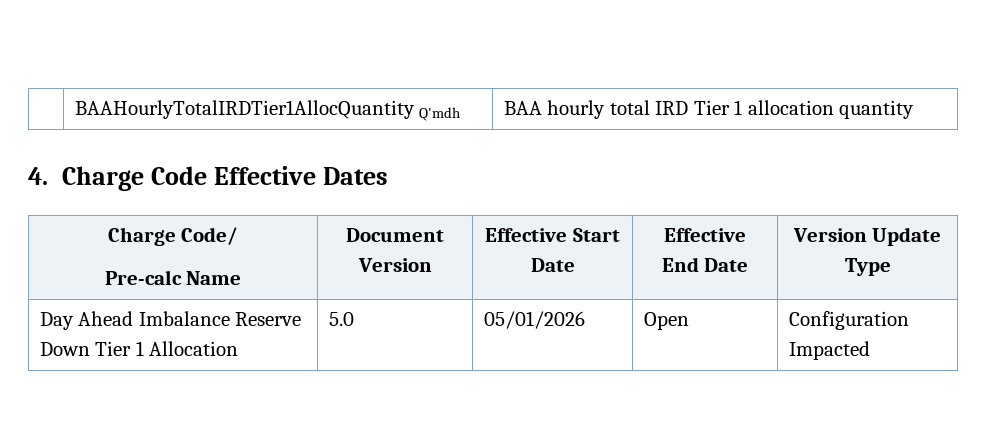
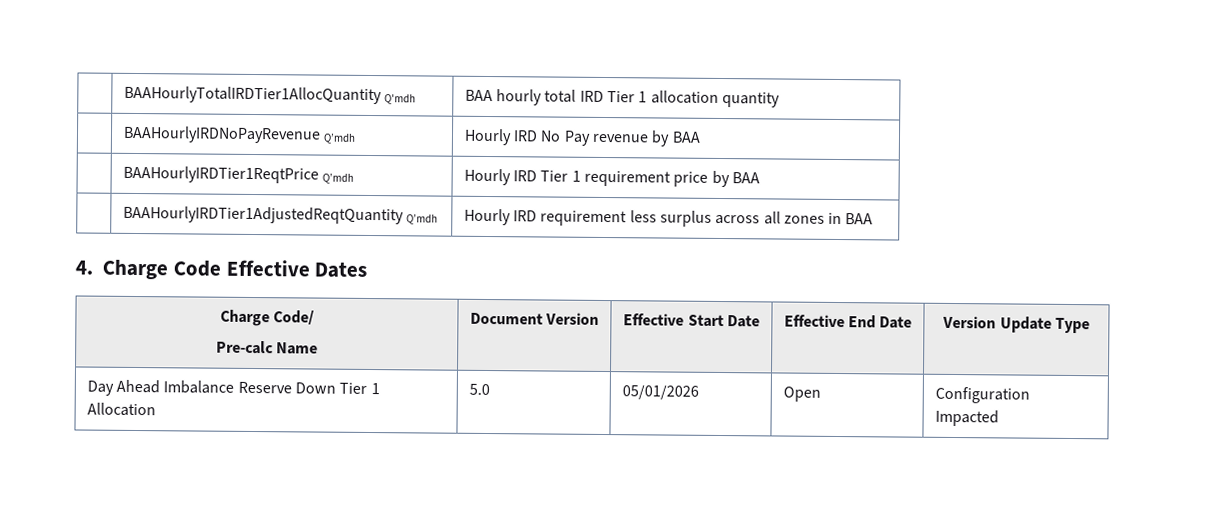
+ | BAAHourlyIRDNoPayRevenue Q’mdh | Hourly IRD No Pay revenue by BAA
+ | BAAHourlyIRDTier1ReqtPrice Q’mdh | Hourly IRD Tier 1 requirement price by BAA
+ | BAAHourlyIRDTier1AdjustedReqtQuantity Q’mdh | Hourly IRD requirement less surplus across all zones in BAA

